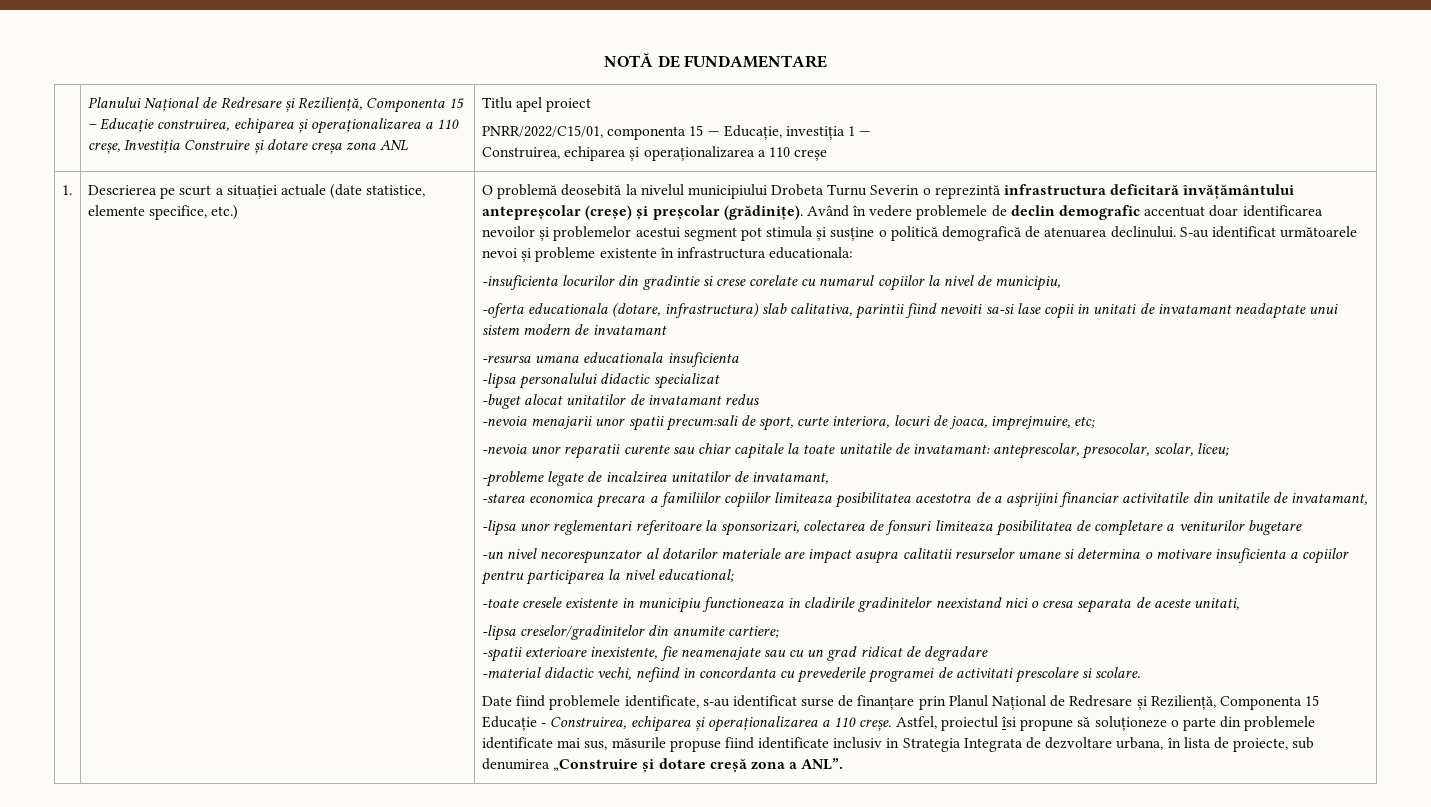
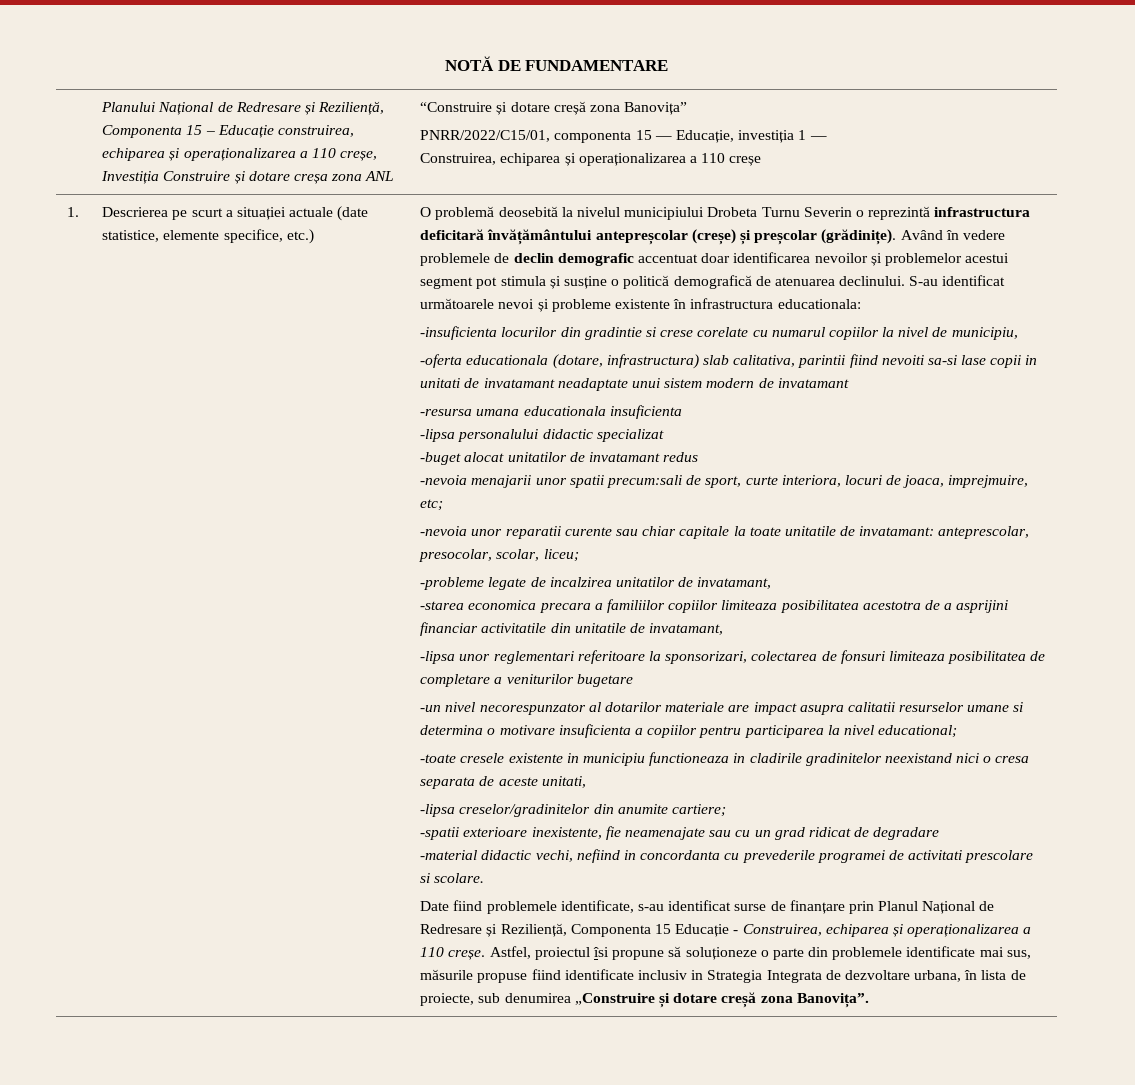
- Titlu apel proiect
+ “Construire și dotare creșă zona Banovița”
- Astfel, proiectul îsi propune să soluționeze o parte din problemele identificate mai sus, măsurile propuse fiind identificate inclusiv in Strategia Integrata de dezvoltare urbana, în lista de proiecte, sub denumirea „Construire și dotare creșă zona a ANL”.
+ Astfel, proiectul îsi propune să soluționeze o parte din problemele identificate mai sus, măsurile propuse fiind identificate inclusiv in Strategia Integrata de dezvoltare urbana, în lista de proiecte, sub denumirea „Construire și dotare creșă zona Banovița”.

